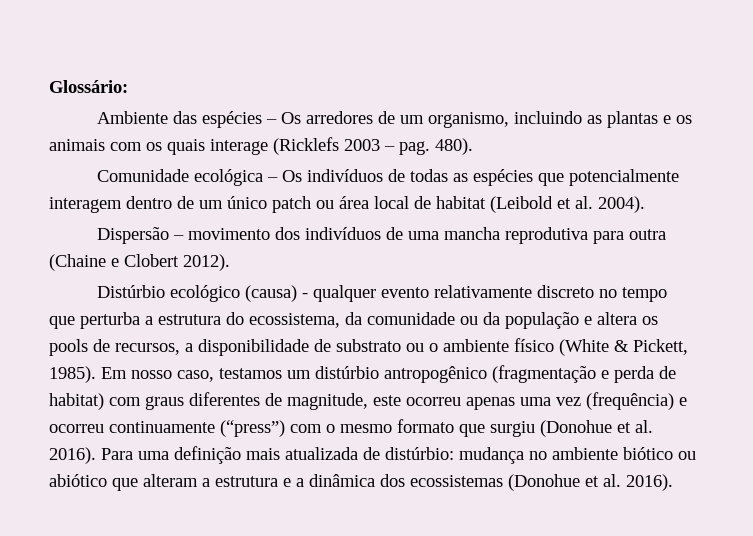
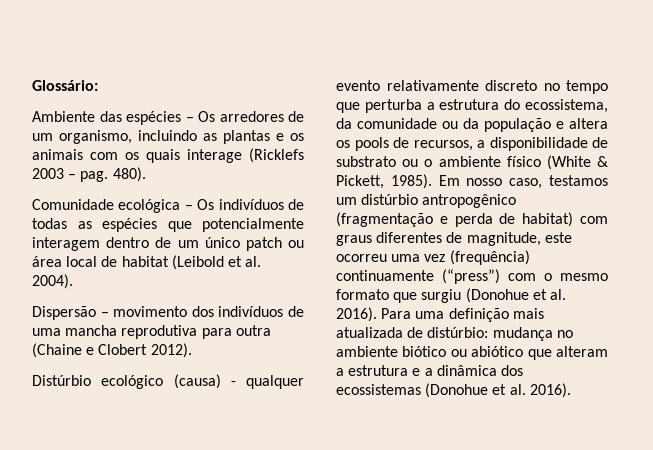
- Em nosso caso, testamos um distúrbio antropogênico (fragmentação e perda de habitat) com graus diferentes de magnitude, este ocorreu apenas uma vez (frequência) e ocorreu continuamente (“press”) com o mesmo formato que surgiu (Donohue et al. 2016).
+ Em nosso caso, testamos um distúrbio antropogênico (fragmentação e perda de habitat) com graus diferentes de magnitude, este ocorreu uma vez (frequência) continuamente (“press”) com o mesmo formato que surgiu (Donohue et al. 2016).

